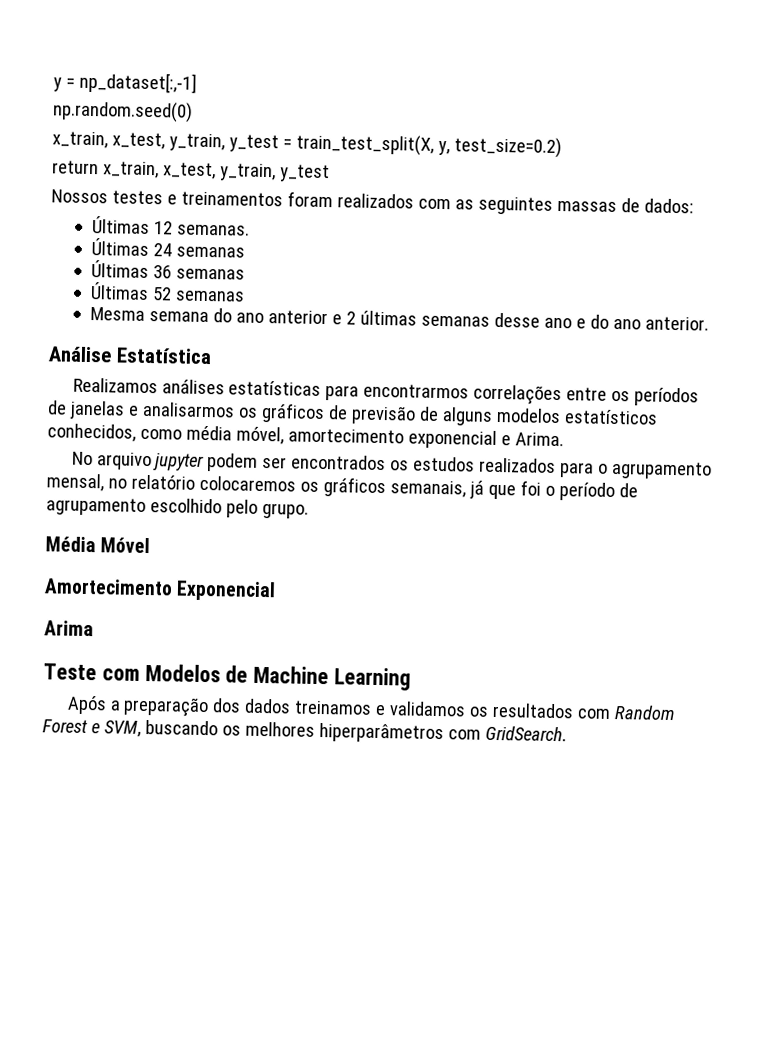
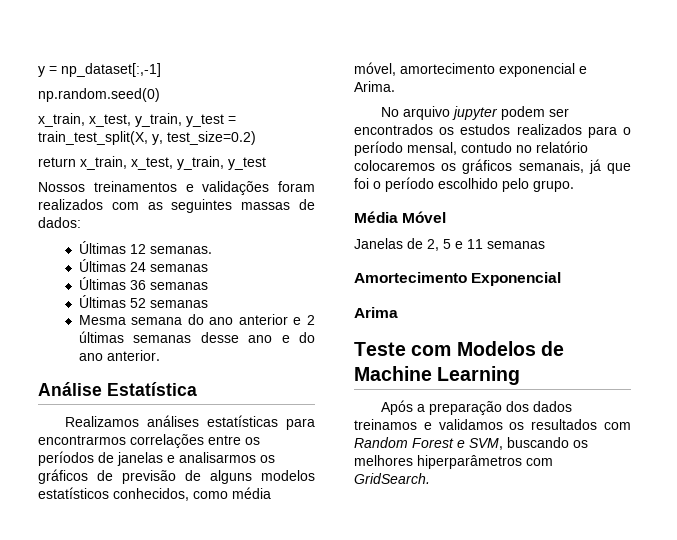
- Nossos testes e treinamentos foram realizados com as seguintes massas de dados:
+ Nossos treinamentos e validações foram realizados com as seguintes massas de dados:
- No arquivo jupyter podem ser encontrados os estudos realizados para o agrupamento mensal, no relatório colocaremos os gráficos semanais, já que foi o período de agrupamento escolhido pelo grupo.
+ No arquivo jupyter podem ser encontrados os estudos realizados para o período mensal, contudo no relatório colocaremos os gráficos semanais, já que foi o período escolhido pelo grupo.
+ Janelas de 2, 5 e 11 semanas

